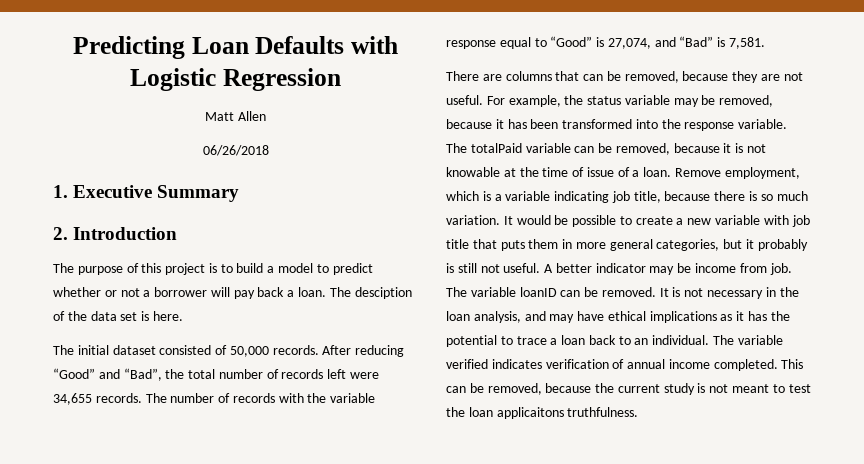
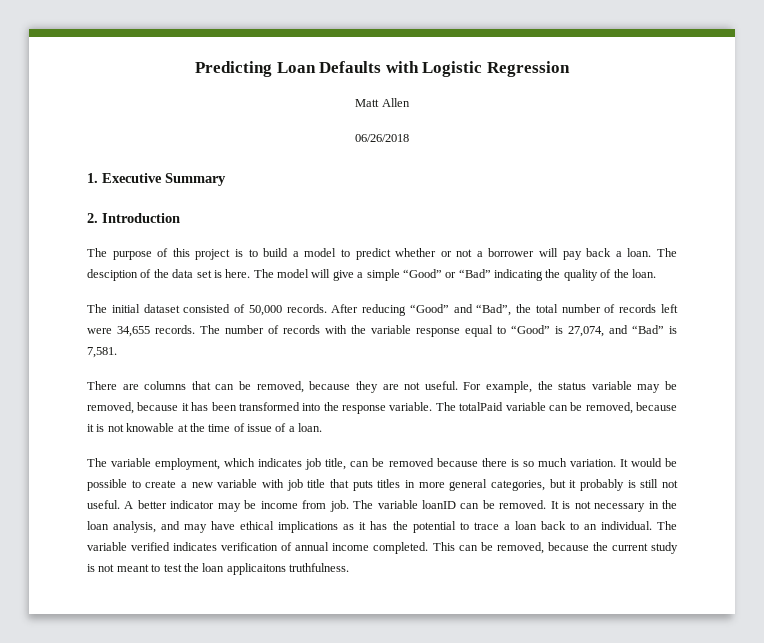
+ The model will give a simple “Good” or “Bad” indicating the quality of the loan.
- The totalPaid variable can be removed, because it is not knowable at the time of issue of a loan. Remove employment, which is a variable indicating job title, because there is so much variation.
+ The totalPaid variable can be removed, because it is not knowable at the time of issue of a loan.
+ The variable employment, which indicates job title, can be removed because there is so much variation.
- It would be possible to create a new variable with job title that puts them in more general categories, but it probably is still not useful.
+ It would be possible to create a new variable with job title that puts titles in more general categories, but it probably is still not useful.

